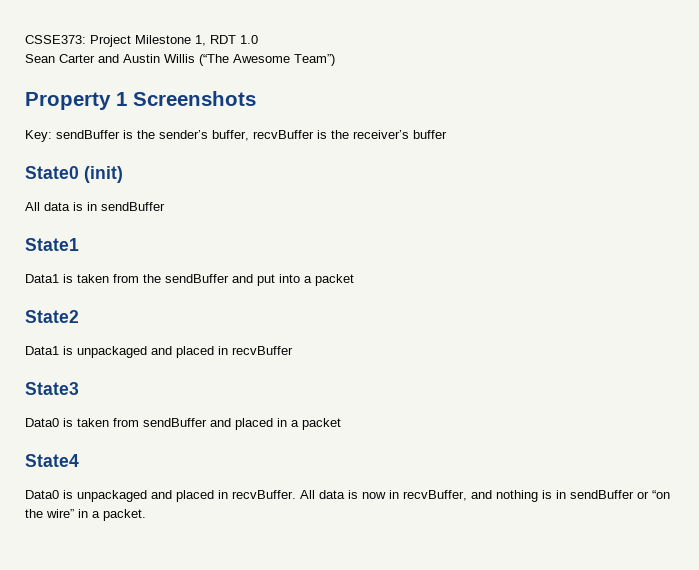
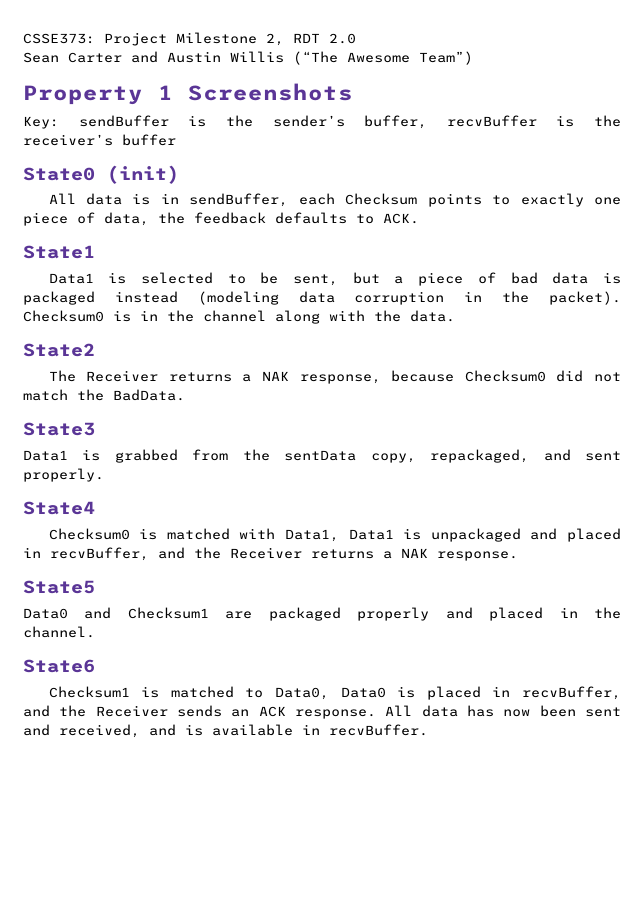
- CSSE373: Project Milestone 1, RDT 1.0
+ CSSE373: Project Milestone 2, RDT 2.0
- All data is in sendBuffer
+ All data is in sendBuffer, each Checksum points to exactly one piece of data, the feedback defaults to ACK.
  State1
- Data1 is taken from the sendBuffer and put into a packet
+ Data1 is selected to be sent, but a piece of bad data is packaged instead (modeling data corruption in the packet). Checksum0 is in the channel along with the data.
  State2
- Data1 is unpackaged and placed in recvBuffer
+ The Receiver returns a NAK response, because Checksum0 did not match the BadData.
  State3
- Data0 is taken from sendBuffer and placed in a packet
+ Data1 is grabbed from the sentData copy, repackaged, and sent properly.
  State4
- Data0 is unpackaged and placed in recvBuffer. All data is now in recvBuffer, and nothing is in sendBuffer or “on the wire” in a packet.
+ Checksum0 is matched with Data1, Data1 is unpackaged and placed in recvBuffer, and the Receiver returns a NAK response.
+ State5
+ Data0 and Checksum1 are packaged properly and placed in the channel.
+ State6
+ Checksum1 is matched to Data0, Data0 is placed in recvBuffer, and the Receiver sends an ACK response. All data has now been sent and received, and is available in recvBuffer.

